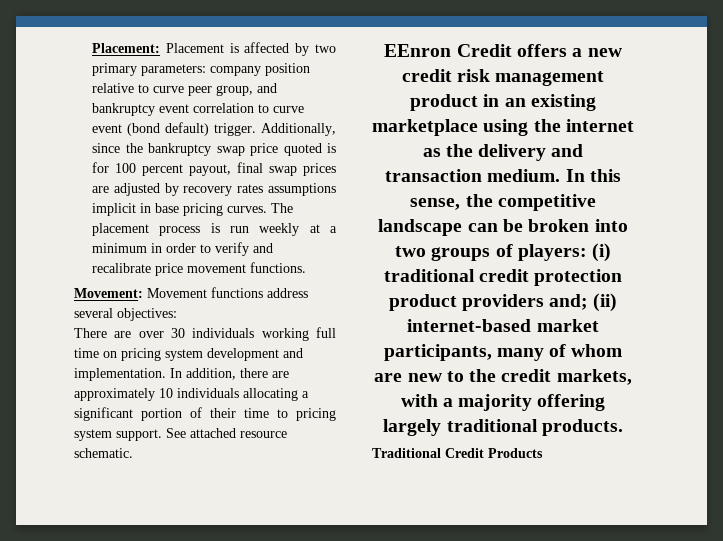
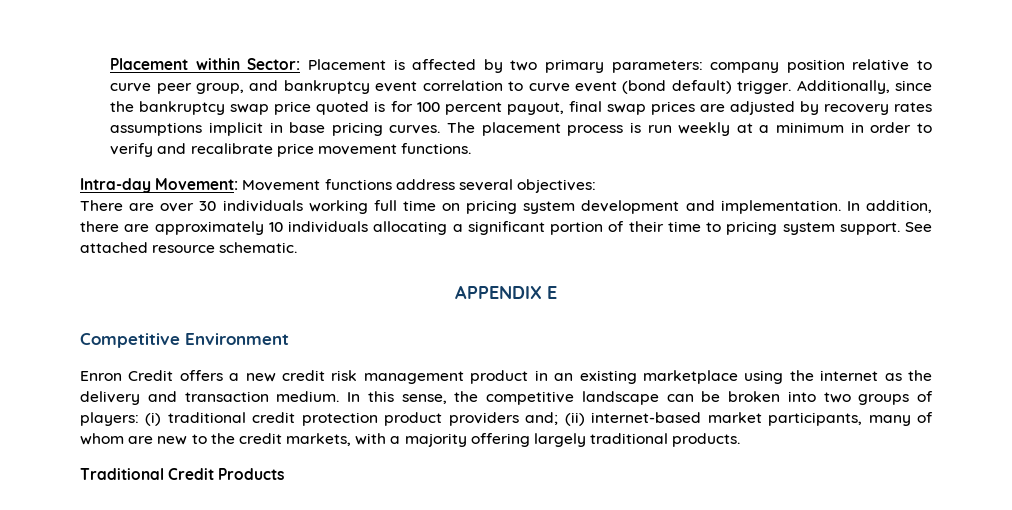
- Placement: Placement is affected by two primary parameters: company position relative to curve peer group, and bankruptcy event correlation to curve event (bond default) trigger.
+ Placement within Sector: Placement is affected by two primary parameters: company position relative to curve peer group, and bankruptcy event correlation to curve event (bond default) trigger.
- Movement: Movement functions address several objectives:
+ Intra-day Movement: Movement functions address several objectives:
- EEnron Credit offers a new credit risk management product in an existing marketplace using the internet as the delivery and transaction medium.
+ APPENDIX E
+ Competitive Environment
+ Enron Credit offers a new credit risk management product in an existing marketplace using the internet as the delivery and transaction medium.

